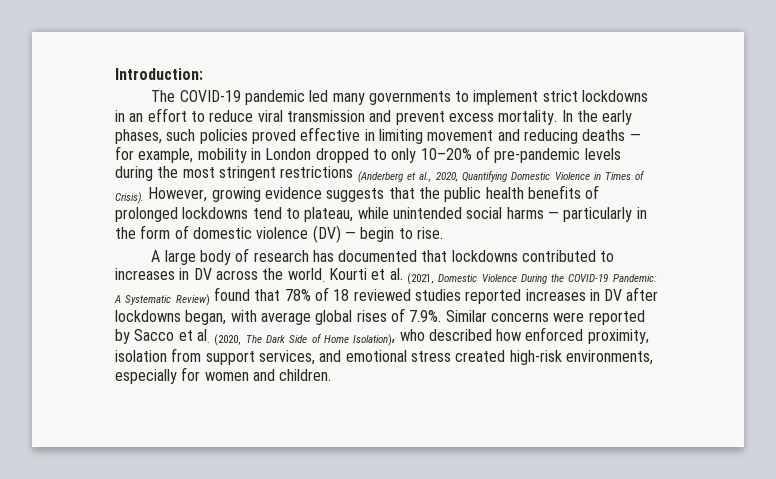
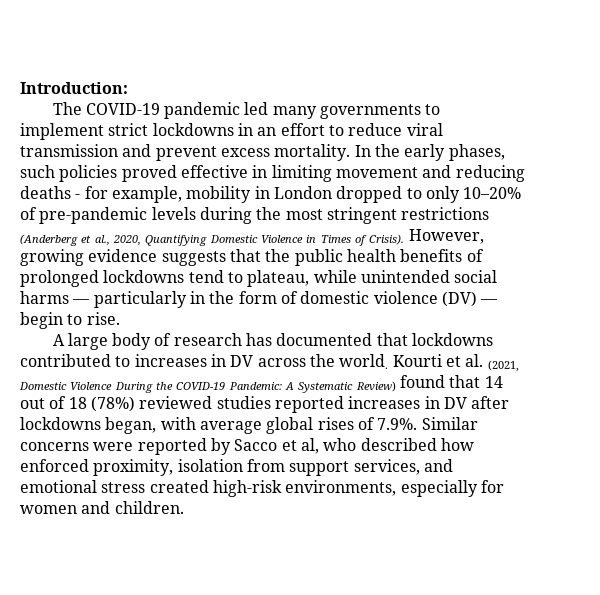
- In the early phases, such policies proved effective in limiting movement and reducing deaths — for example, mobility in London dropped to only 10–20% of pre-pandemic levels during the most stringent restrictions (Anderberg et al., 2020, Quantifying Domestic Violence in Times of Crisis).
+ In the early phases, such policies proved effective in limiting movement and reducing deaths - for example, mobility in London dropped to only 10–20% of pre-pandemic levels during the most stringent restrictions (Anderberg et al., 2020, Quantifying Domestic Violence in Times of Crisis).
- Kourti et al. (2021, Domestic Violence During the COVID-19 Pandemic: A Systematic Review) found that 78% of 18 reviewed studies reported increases in DV after lockdowns began, with average global rises of 7.9%. Similar concerns were reported by Sacco et al. (2020, The Dark Side of Home Isolation), who described how enforced proximity, isolation from support services, and emotional stress created high-risk environments, especially for women and children.
+ Kourti et al. (2021, Domestic Violence During the COVID-19 Pandemic: A Systematic Review) found that 14 out of 18 (78%) reviewed studies reported increases in DV after lockdowns began, with average global rises of 7.9%. Similar concerns were reported by Sacco et al, who described how enforced proximity, isolation from support services, and emotional stress created high-risk environments, especially for women and children.

